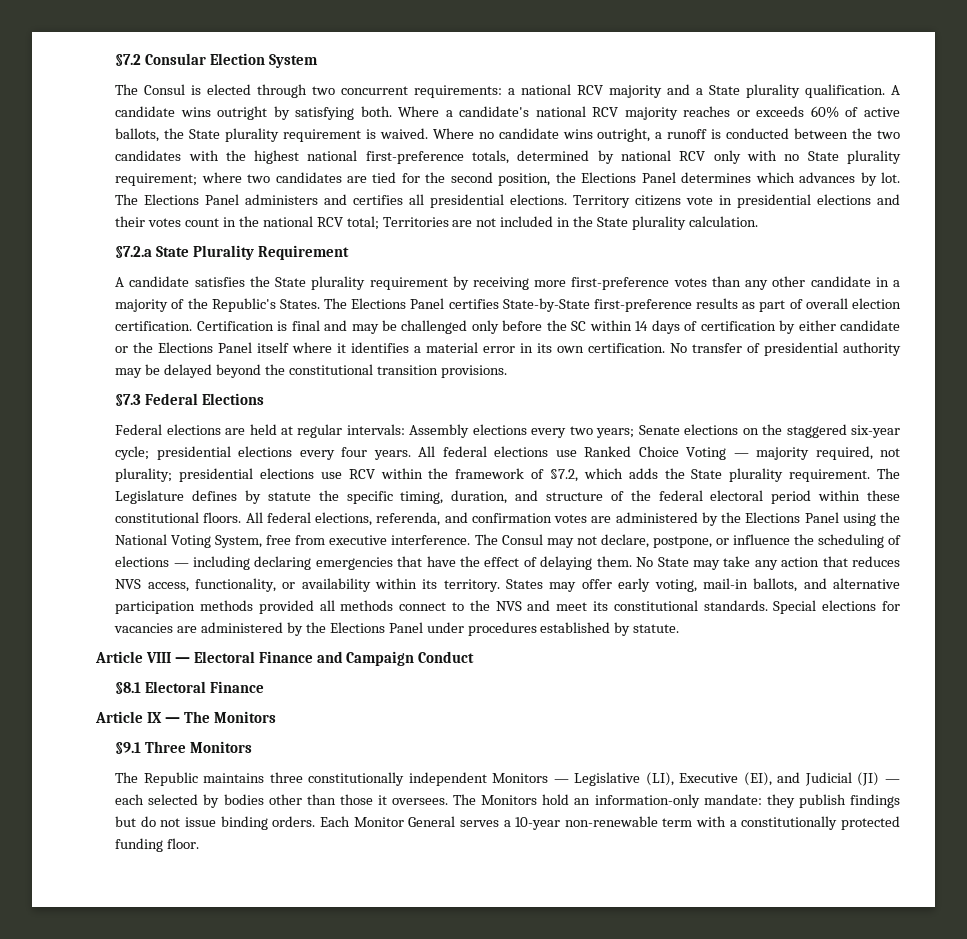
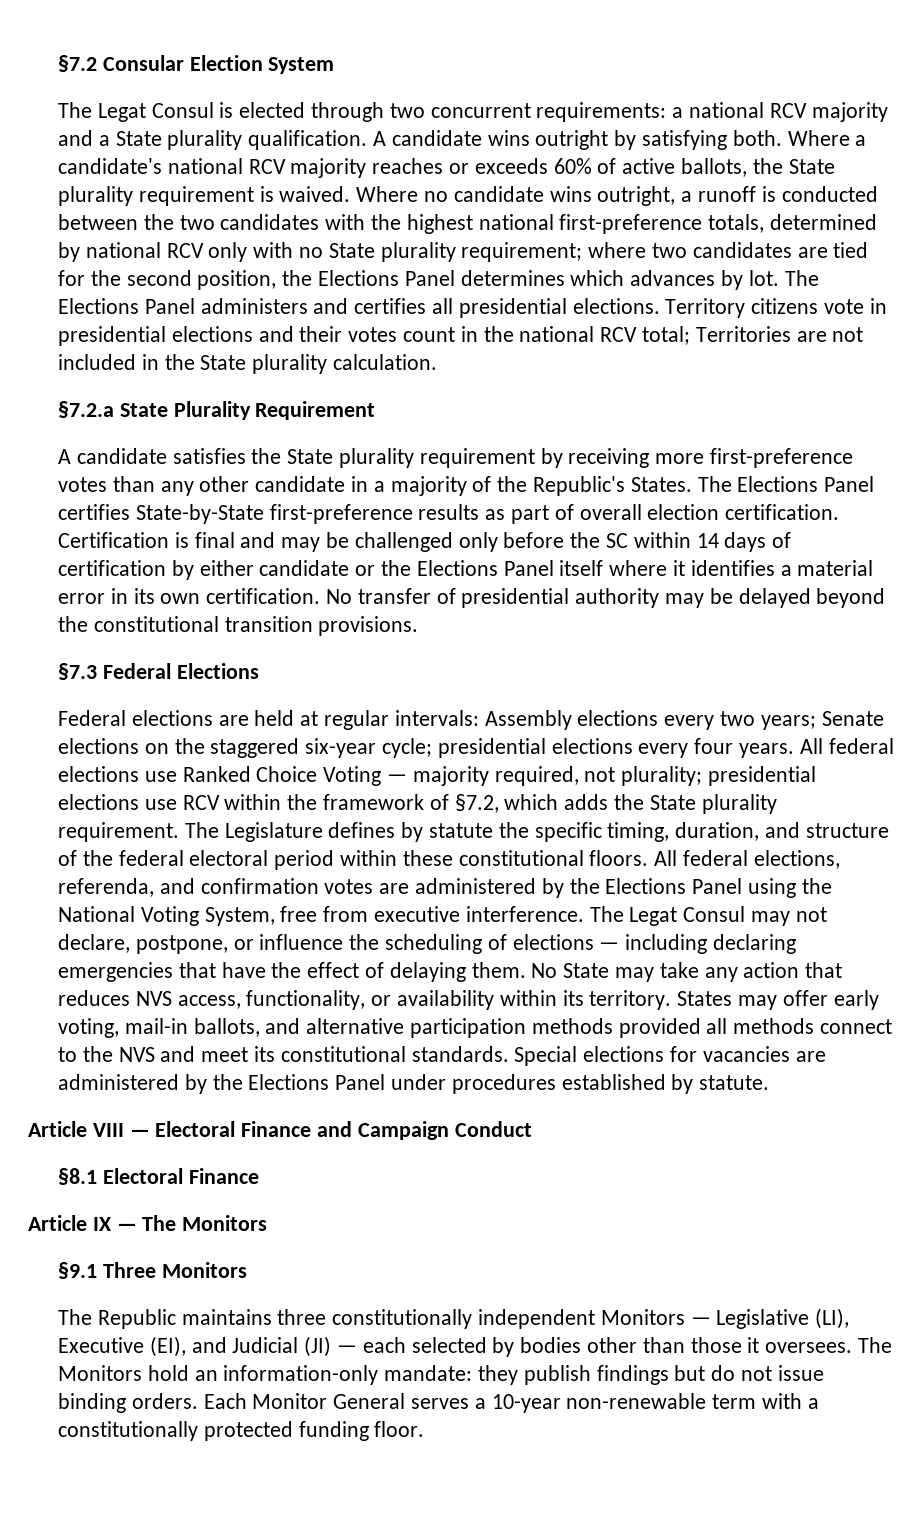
- The Consul is elected through two concurrent requirements: a national RCV majority and a State plurality qualification.
+ The Legat Consul is elected through two concurrent requirements: a national RCV majority and a State plurality qualification.
- The Consul may not declare, postpone, or influence the scheduling of elections — including declaring emergencies that have the effect of delaying them.
+ The Legat Consul may not declare, postpone, or influence the scheduling of elections — including declaring emergencies that have the effect of delaying them.

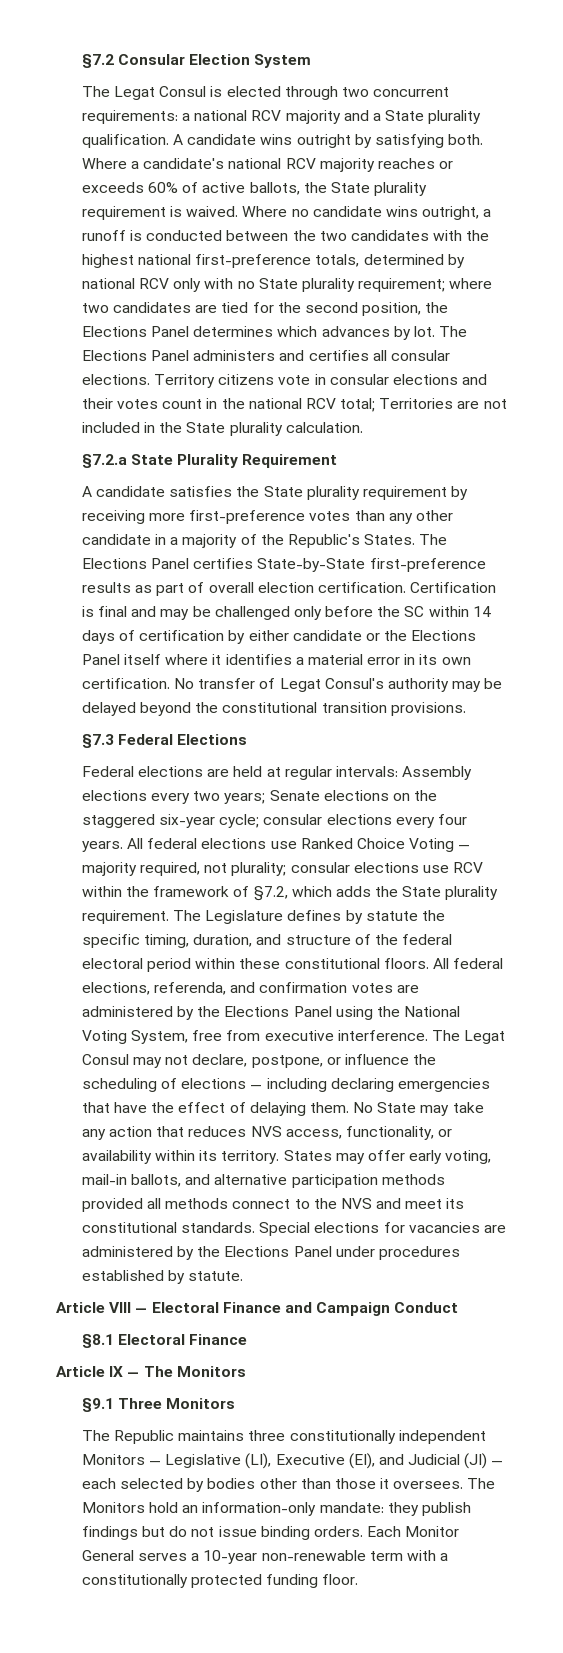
- The Elections Panel administers and certifies all presidential elections.
+ The Elections Panel administers and certifies all consular elections.
- Territory citizens vote in presidential elections and their votes count in the national RCV total; Territories are not included in the State plurality calculation.
+ Territory citizens vote in consular elections and their votes count in the national RCV total; Territories are not included in the State plurality calculation.
- No transfer of presidential authority may be delayed beyond the constitutional transition provisions.
+ No transfer of Legat Consul's authority may be delayed beyond the constitutional transition provisions.
- Federal elections are held at regular intervals: Assembly elections every two years; Senate elections on the staggered six-year cycle; presidential elections every four years.
+ Federal elections are held at regular intervals: Assembly elections every two years; Senate elections on the staggered six-year cycle; consular elections every four years.
- All federal elections use Ranked Choice Voting — majority required, not plurality; presidential elections use RCV within the framework of §7.2, which adds the State plurality requirement.
+ All federal elections use Ranked Choice Voting — majority required, not plurality; consular elections use RCV within the framework of §7.2, which adds the State plurality requirement.

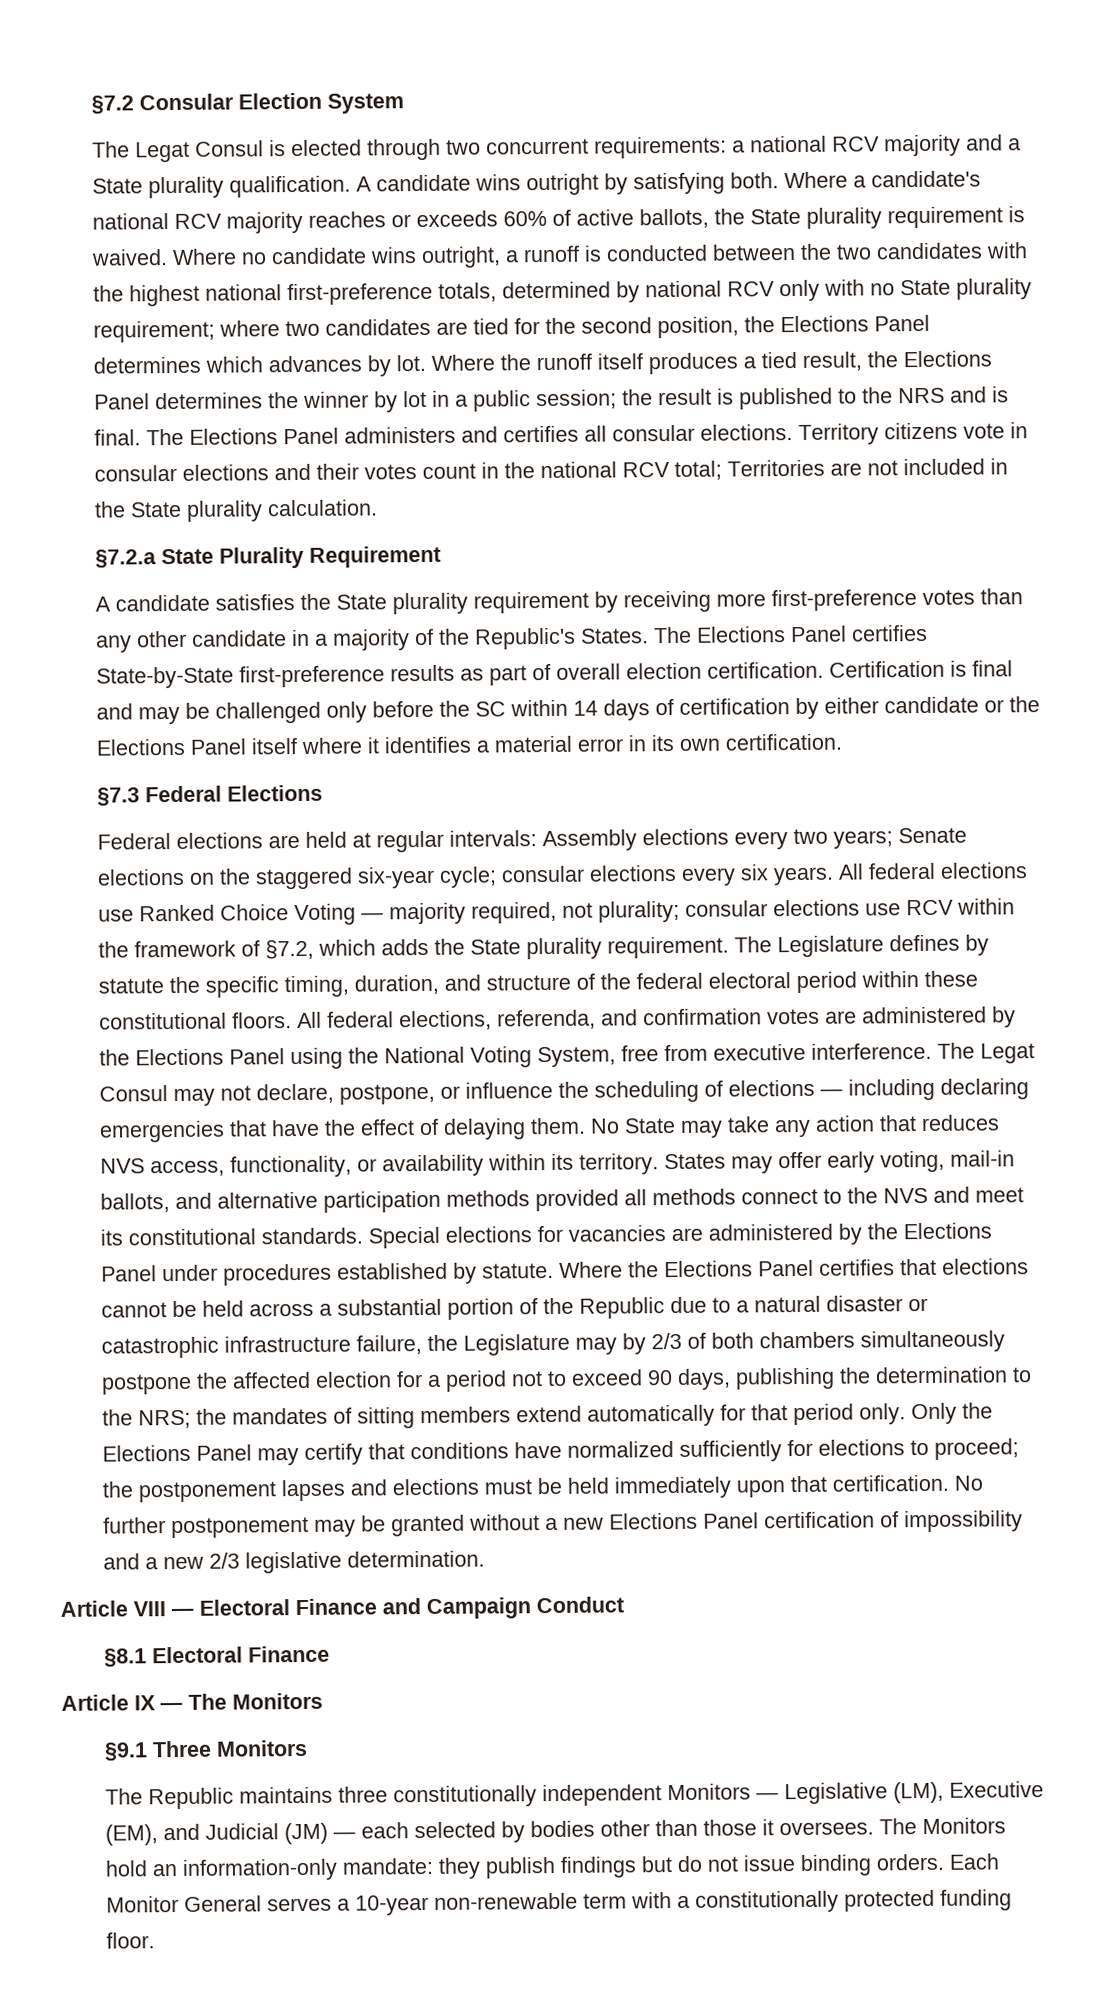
+ Where the runoff itself produces a tied result, the Elections Panel determines the winner by lot in a public session; the result is published to the NRS and is final.
- No transfer of Legat Consul's authority may be delayed beyond the constitutional transition provisions.
- Federal elections are held at regular intervals: Assembly elections every two years; Senate elections on the staggered six-year cycle; consular elections every four years.
+ Federal elections are held at regular intervals: Assembly elections every two years; Senate elections on the staggered six-year cycle; consular elections every six years.
+ Where the Elections Panel certifies that elections cannot be held across a substantial portion of the Republic due to a natural disaster or catastrophic infrastructure failure, the Legislature may by 2/3 of both chambers simultaneously postpone the affected election for a period not to exceed 90 days, publishing the determination to the NRS; the mandates of sitting members extend automatically for that period only. Only the Elections Panel may certify that conditions have normalized sufficiently for elections to proceed; the postponement lapses and elections must be held immediately upon that certification. No further postponement may be granted without a new Elections Panel certification of impossibility and a new 2/3 legislative determination.
- The Republic maintains three constitutionally independent Monitors — Legislative (LI), Executive (EI), and Judicial (JI) — each selected by bodies other than those it oversees.
+ The Republic maintains three constitutionally independent Monitors — Legislative (LM), Executive (EM), and Judicial (JM) — each selected by bodies other than those it oversees.

